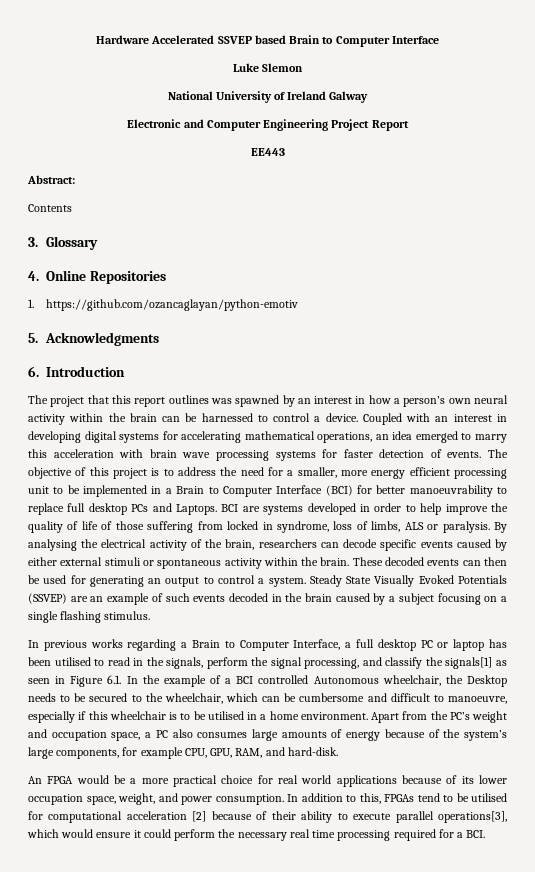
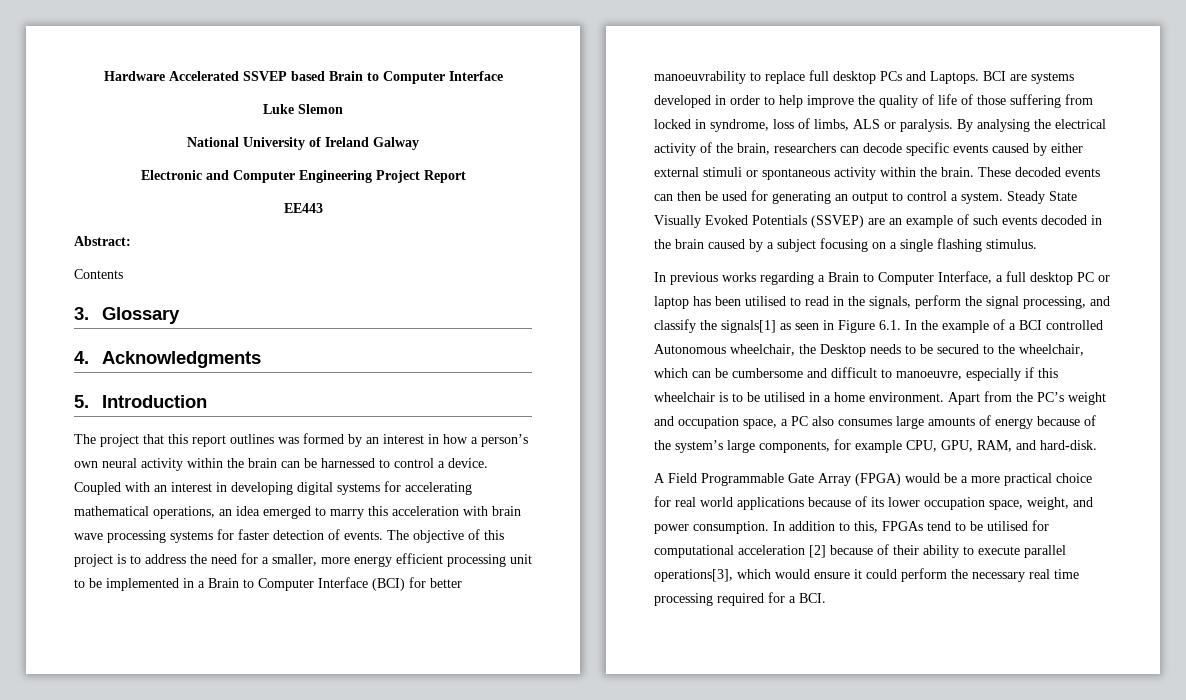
- 4. Online Repositories
- 1. https://github.com/ozancaglayan/python-emotiv
- 5. Acknowledgments
+ 4. Acknowledgments
- 6. Introduction
+ 5. Introduction
- The project that this report outlines was spawned by an interest in how a person’s own neural activity within the brain can be harnessed to control a device.
+ The project that this report outlines was formed by an interest in how a person’s own neural activity within the brain can be harnessed to control a device.
- An FPGA would be a more practical choice for real world applications because of its lower occupation space, weight, and power consumption.
+ A Field Programmable Gate Array (FPGA) would be a more practical choice for real world applications because of its lower occupation space, weight, and power consumption.

